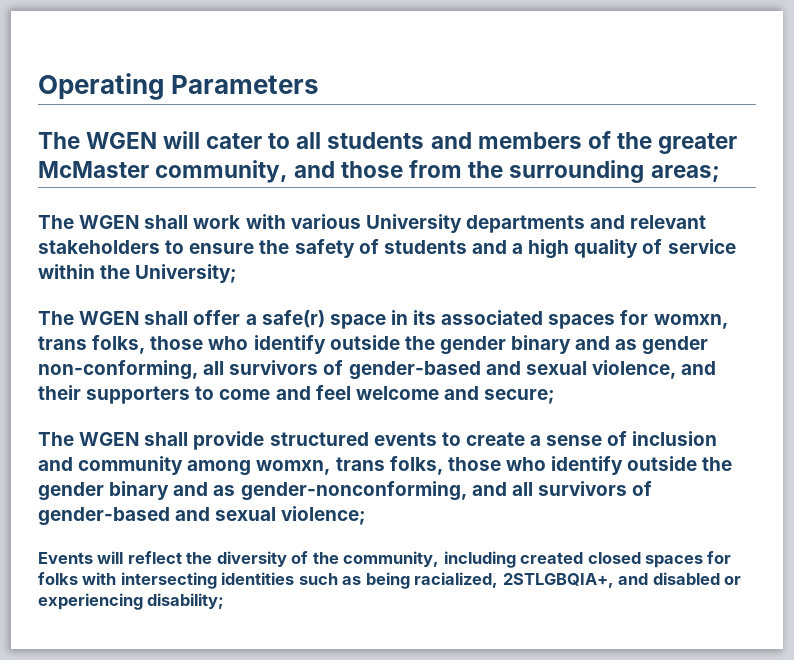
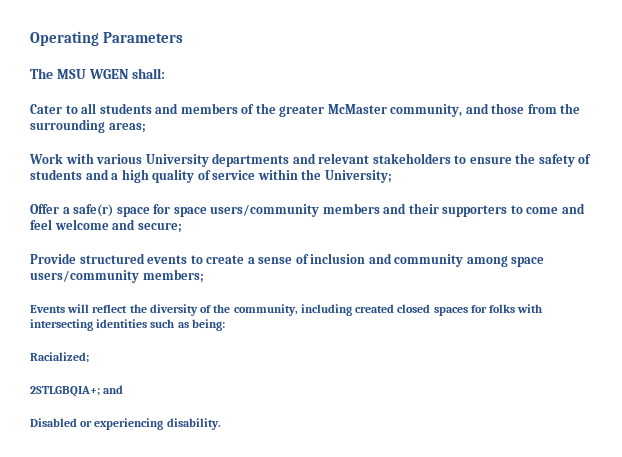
- The WGEN will cater to all students and members of the greater McMaster community, and those from the surrounding areas;
+ The MSU WGEN shall:
+ Cater to all students and members of the greater McMaster community, and those from the surrounding areas;
- The WGEN shall work with various University departments and relevant stakeholders to ensure the safety of students and a high quality of service within the University;
+ Work with various University departments and relevant stakeholders to ensure the safety of students and a high quality of service within the University;
- The WGEN shall offer a safe(r) space in its associated spaces for womxn, trans folks, those who identify outside the gender binary and as gender non-conforming, all survivors of gender-based and sexual violence, and their supporters to come and feel welcome and secure;
+ Offer a safe(r) space for space users/community members and their supporters to come and feel welcome and secure;
- The WGEN shall provide structured events to create a sense of inclusion and community among womxn, trans folks, those who identify outside the gender binary and as gender-nonconforming, and all survivors of gender-based and sexual violence;
+ Provide structured events to create a sense of inclusion and community among space users/community members;
- Events will reflect the diversity of the community, including created closed spaces for folks with intersecting identities such as being racialized, 2STLGBQIA+, and disabled or experiencing disability;
+ Events will reflect the diversity of the community, including created closed spaces for folks with intersecting identities such as being:
+ Racialized;
+ 2STLGBQIA+; and
+ Disabled or experiencing disability.

